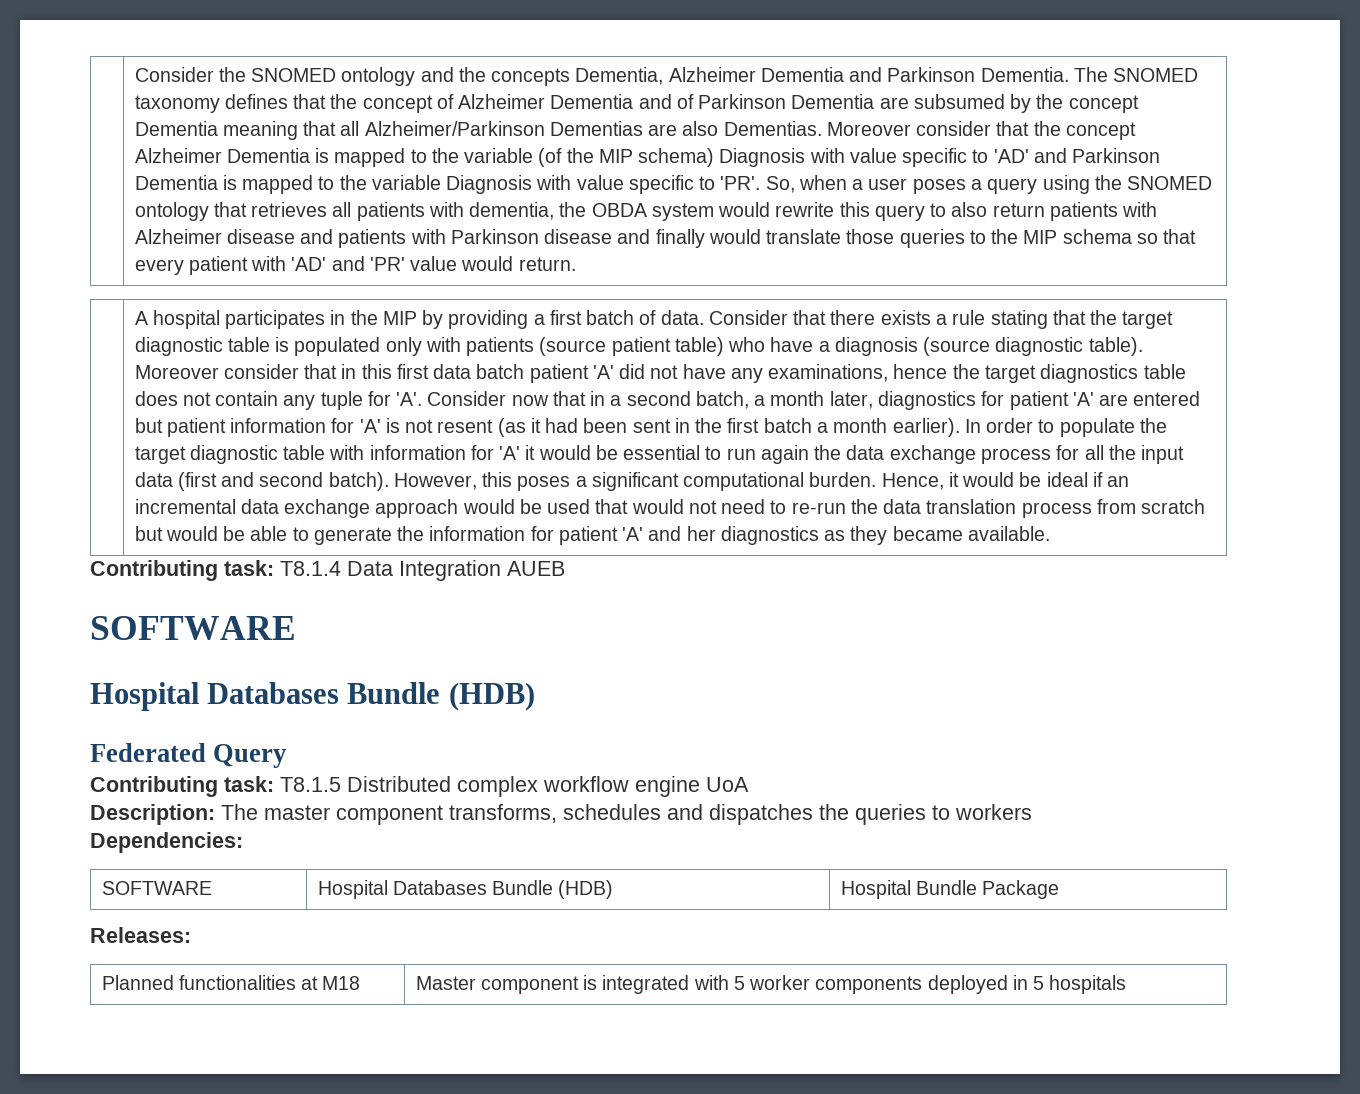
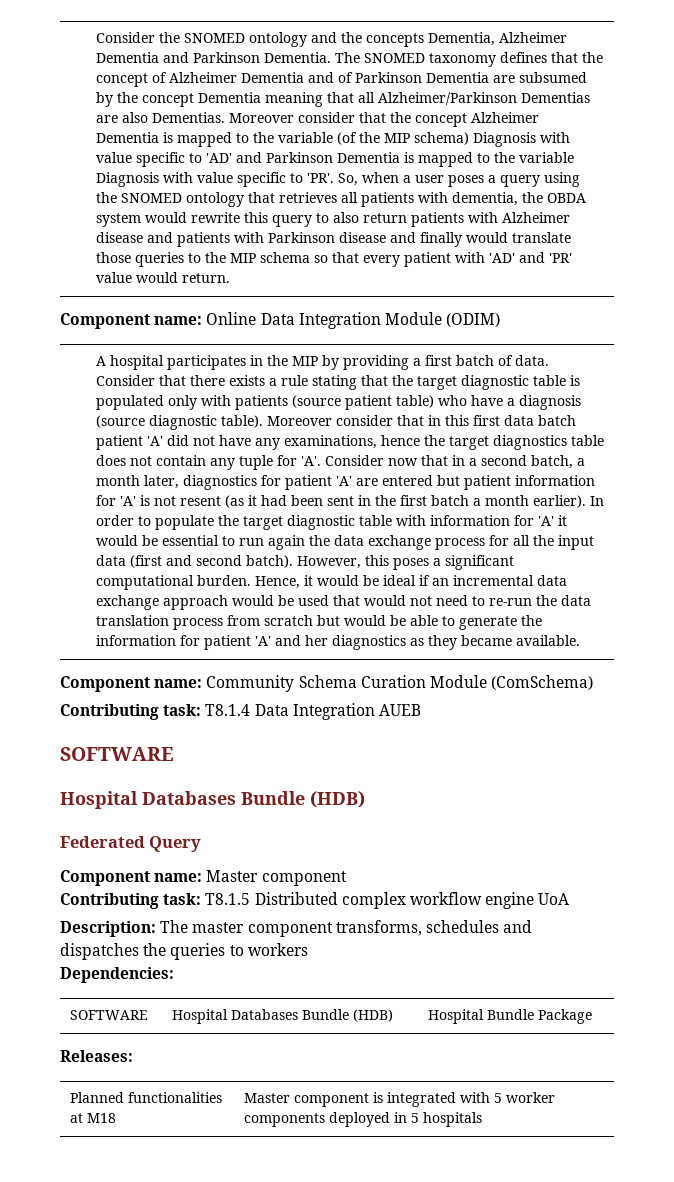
+ Component name: Online Data Integration Module (ODIM)
+ Component name: Community Schema Curation Module (ComSchema)
+ Component name: Master component

